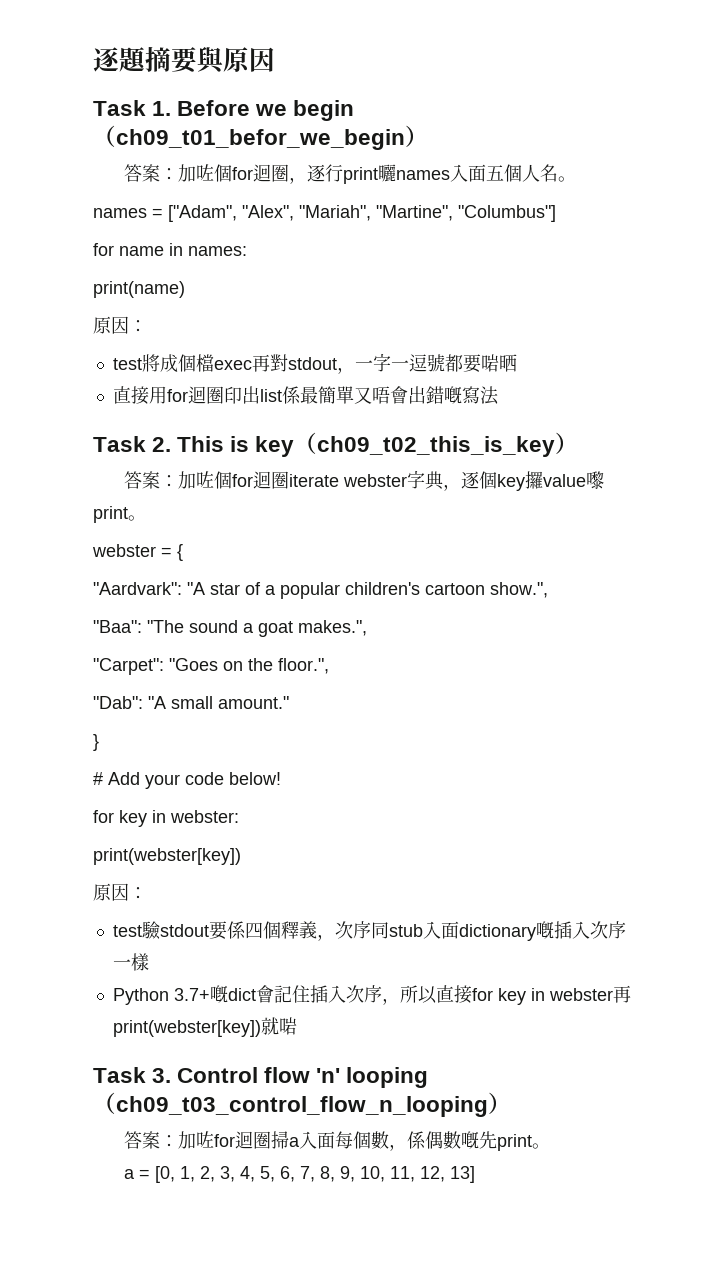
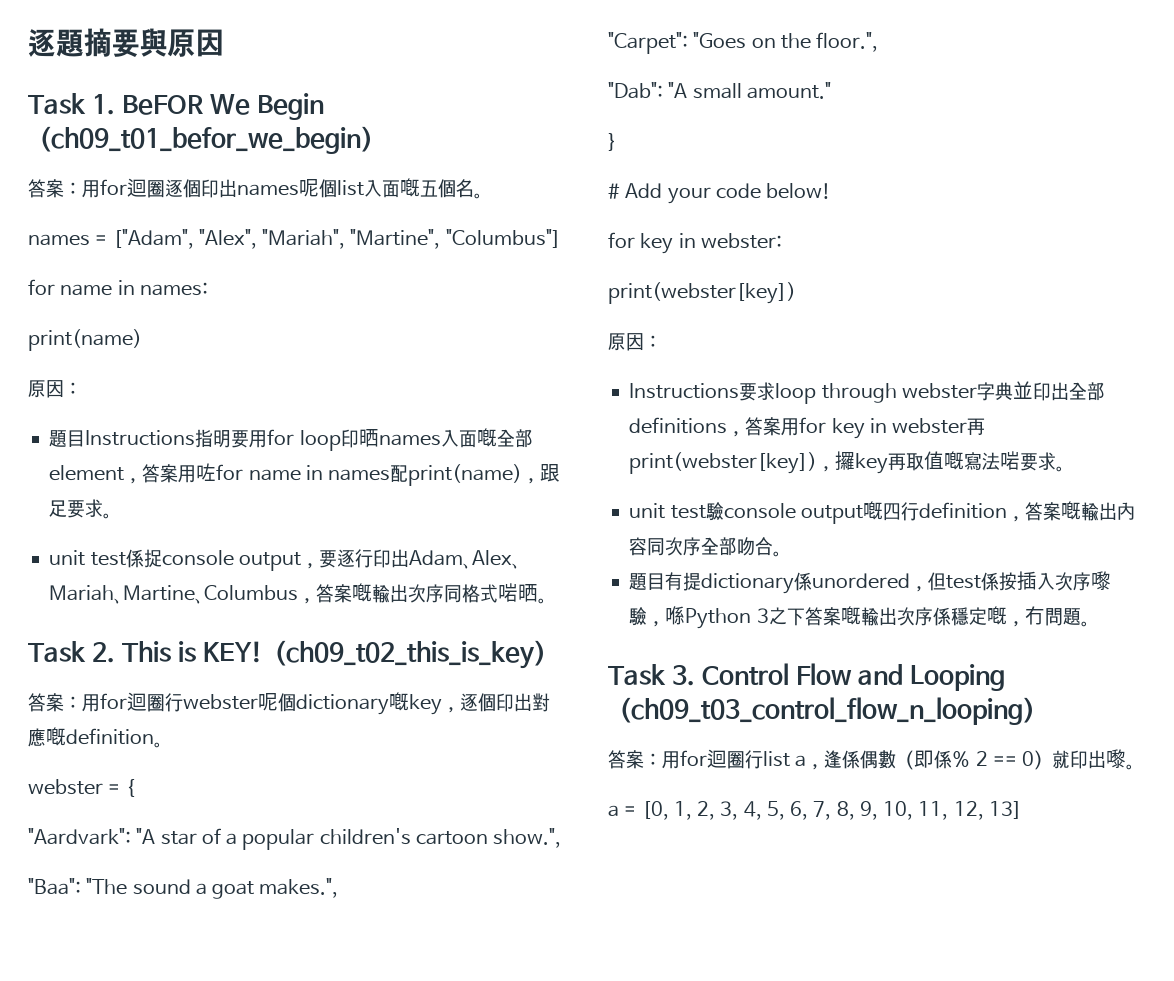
- Task 1. Before we begin（ch09_t01_befor_we_begin）
+ Task 1. BeFOR We Begin（ch09_t01_befor_we_begin）
- 答案：加咗個for迴圈，逐行print曬names入面五個人名。
+ 答案：用for迴圈逐個印出names呢個list入面嘅五個名。
- test將成個檔exec再對stdout，一字一逗號都要啱晒
- 直接用for迴圈印出list係最簡單又唔會出錯嘅寫法
+ 題目Instructions指明要用for loop印晒names入面嘅全部element，答案用咗for name in names配print(name)，跟足要求。
+ unit test係捉console output，要逐行印出Adam、Alex、Mariah、Martine、Columbus，答案嘅輸出次序同格式啱晒。
- Task 2. This is key（ch09_t02_this_is_key）
+ Task 2. This is KEY!（ch09_t02_this_is_key）
- 答案：加咗個for迴圈iterate webster字典，逐個key攞value嚟print。
+ 答案：用for迴圈行webster呢個dictionary嘅key，逐個印出對應嘅definition。
- test驗stdout要係四個釋義，次序同stub入面dictionary嘅插入次序一樣
- Python 3.7+嘅dict會記住插入次序，所以直接for key in webster再print(webster[key])就啱
+ Instructions要求loop through webster字典並印出全部definitions，答案用for key in webster再print(webster[key])，攞key再取值嘅寫法啱要求。
+ unit test驗console output嘅四行definition，答案嘅輸出內容同次序全部吻合。
+ 題目有提dictionary係unordered，但test係按插入次序嚟驗，喺Python 3之下答案嘅輸出次序係穩定嘅，冇問題。
- Task 3. Control flow 'n' looping（ch09_t03_control_flow_n_looping）
+ Task 3. Control Flow and Looping（ch09_t03_control_flow_n_looping）
- 答案：加咗for迴圈掃a入面每個數，係偶數嘅先print。
+ 答案：用for迴圈行list a，逢係偶數（即係% 2 == 0）就印出嚟。

